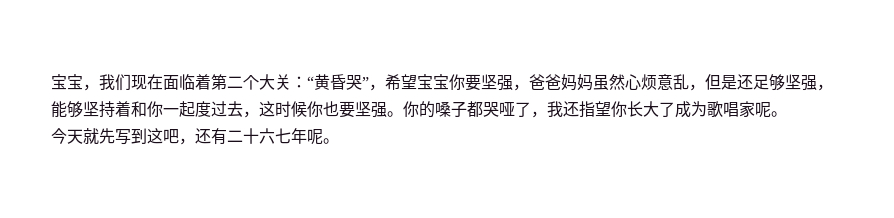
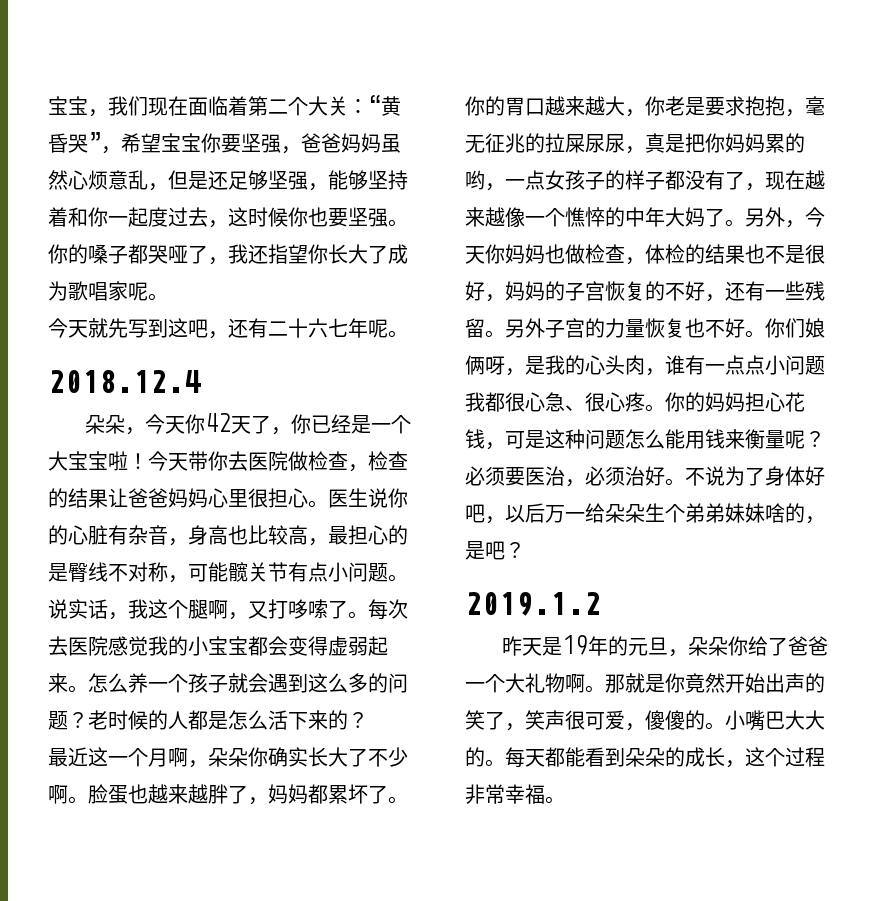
+ 2018.12.4
+ 朵朵，今天你42天了，你已经是一个大宝宝啦！今天带你去医院做检查，检查的结果让爸爸妈妈心里很担心。医生说你的心脏有杂音，身高也比较高，最担心的是臀线不对称，可能髋关节有点小问题。说实话，我这个腿啊，又打哆嗦了。每次去医院感觉我的小宝宝都会变得虚弱起来。怎么养一个孩子就会遇到这么多的问题？老时候的人都是怎么活下来的？
+ 最近这一个月啊，朵朵你确实长大了不少啊。脸蛋也越来越胖了，妈妈都累坏了。你的胃口越来越大，你老是要求抱抱，毫无征兆的拉屎尿尿，真是把你妈妈累的哟，一点女孩子的样子都没有了，现在越来越像一个憔悴的中年大妈了。另外，今天你妈妈也做检查，体检的结果也不是很好，妈妈的子宫恢复的不好，还有一些残留。另外子宫的力量恢复也不好。你们娘俩呀，是我的心头肉，谁有一点点小问题我都很心急、很心疼。你的妈妈担心花钱，可是这种问题怎么能用钱来衡量呢？必须要医治，必须治好。不说为了身体好吧，以后万一给朵朵生个弟弟妹妹啥的，是吧？
+ 2019.1.2
+ 昨天是19年的元旦，朵朵你给了爸爸一个大礼物啊。那就是你竟然开始出声的笑了，笑声很可爱，傻傻的。小嘴巴大大的。每天都能看到朵朵的成长，这个过程非常幸福。

